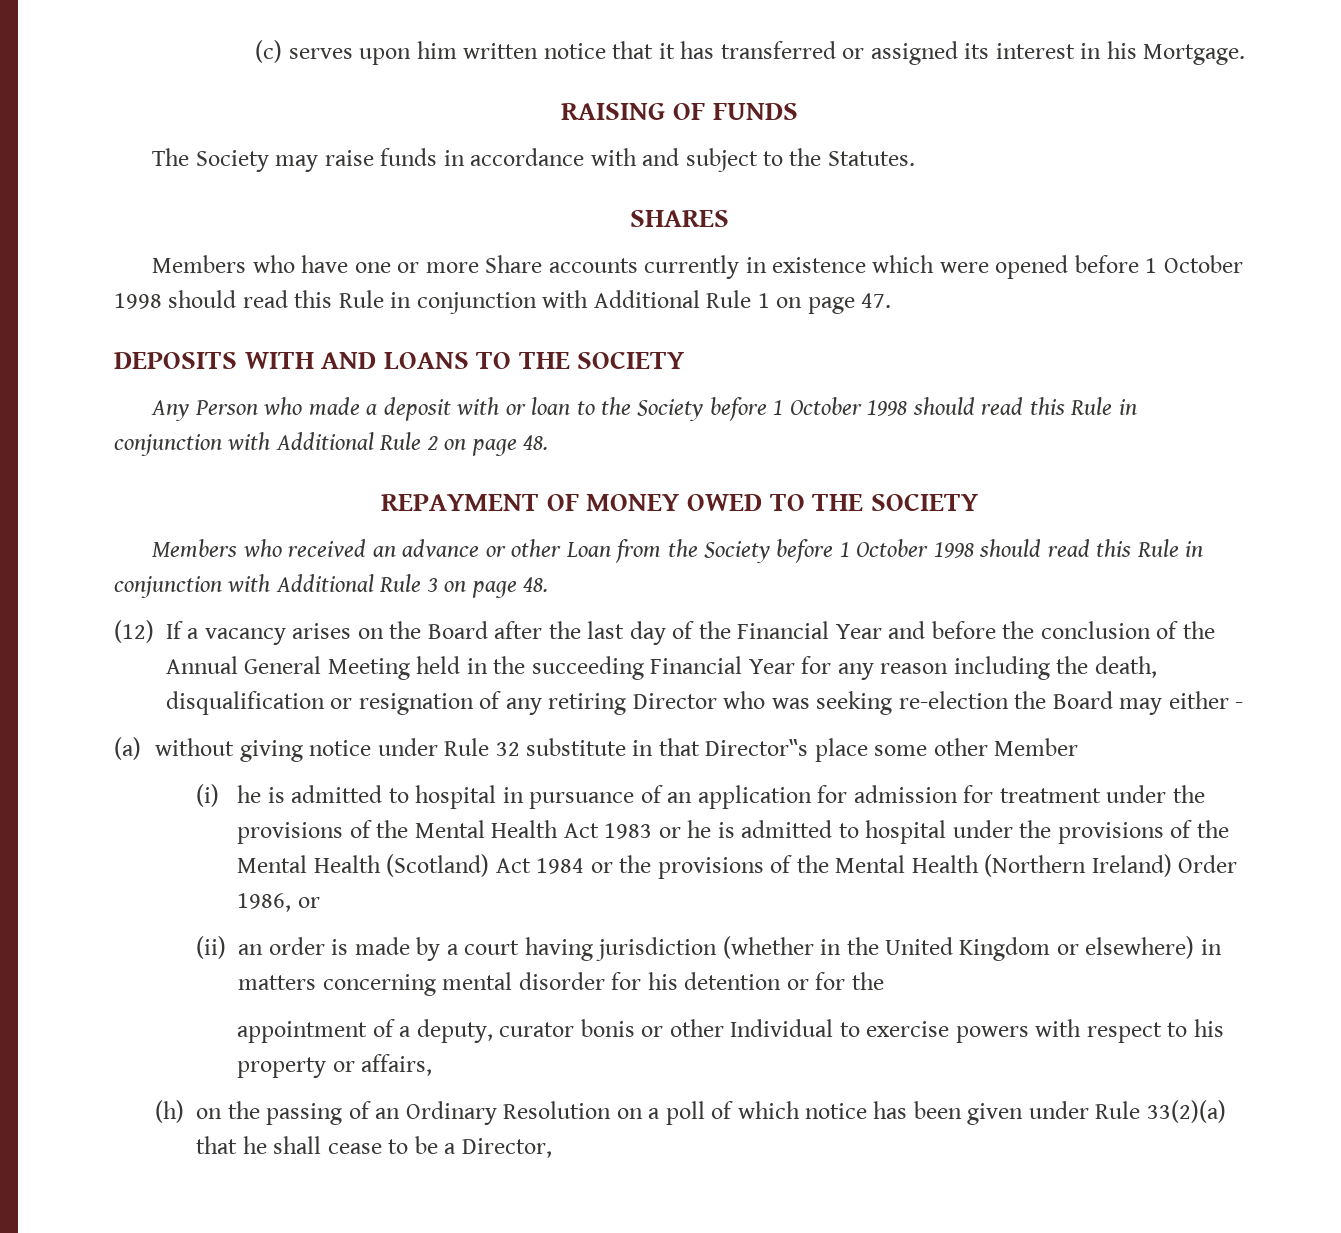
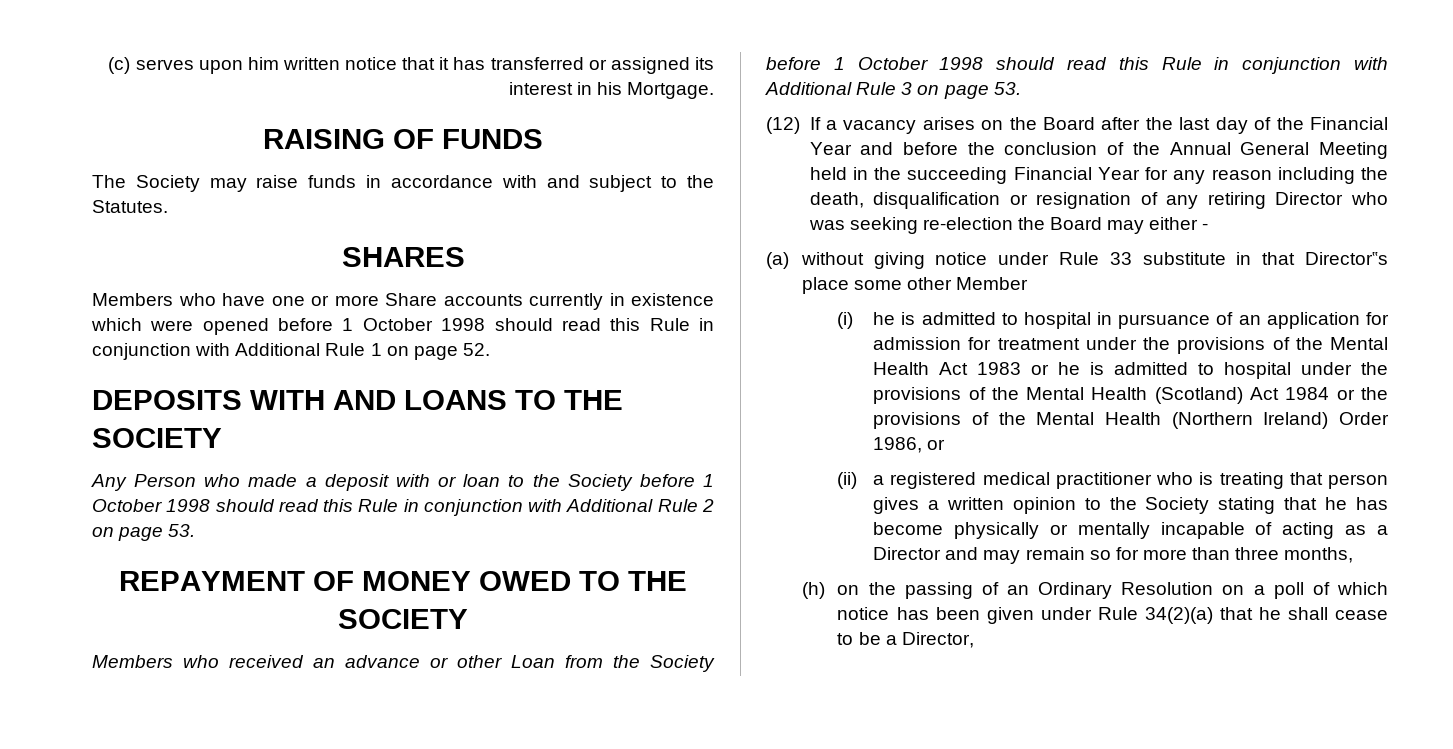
- Members who have one or more Share accounts currently in existence which were opened before 1 October 1998 should read this Rule in conjunction with Additional Rule 1 on page 47.
+ Members who have one or more Share accounts currently in existence which were opened before 1 October 1998 should read this Rule in conjunction with Additional Rule 1 on page 52.
- Any Person who made a deposit with or loan to the Society before 1 October 1998 should read this Rule in conjunction with Additional Rule 2 on page 48.
+ Any Person who made a deposit with or loan to the Society before 1 October 1998 should read this Rule in conjunction with Additional Rule 2 on page 53.
- Members who received an advance or other Loan from the Society before 1 October 1998 should read this Rule in conjunction with Additional Rule 3 on page 48.
+ Members who received an advance or other Loan from the Society before 1 October 1998 should read this Rule in conjunction with Additional Rule 3 on page 53.
- (a) without giving notice under Rule 32 substitute in that Director‟s place some other Member
+ (a) without giving notice under Rule 33 substitute in that Director‟s place some other Member
- (ii) an order is made by a court having jurisdiction (whether in the United Kingdom or elsewhere) in matters concerning mental disorder for his detention or for the
- appointment of a deputy, curator bonis or other Individual to exercise powers with respect to his property or affairs,
+ (ii) a registered medical practitioner who is treating that person gives a written opinion to the Society stating that he has become physically or mentally incapable of acting as a Director and may remain so for more than three months,
- (h) on the passing of an Ordinary Resolution on a poll of which notice has been given under Rule 33(2)(a) that he shall cease to be a Director,
+ (h) on the passing of an Ordinary Resolution on a poll of which notice has been given under Rule 34(2)(a) that he shall cease to be a Director,

